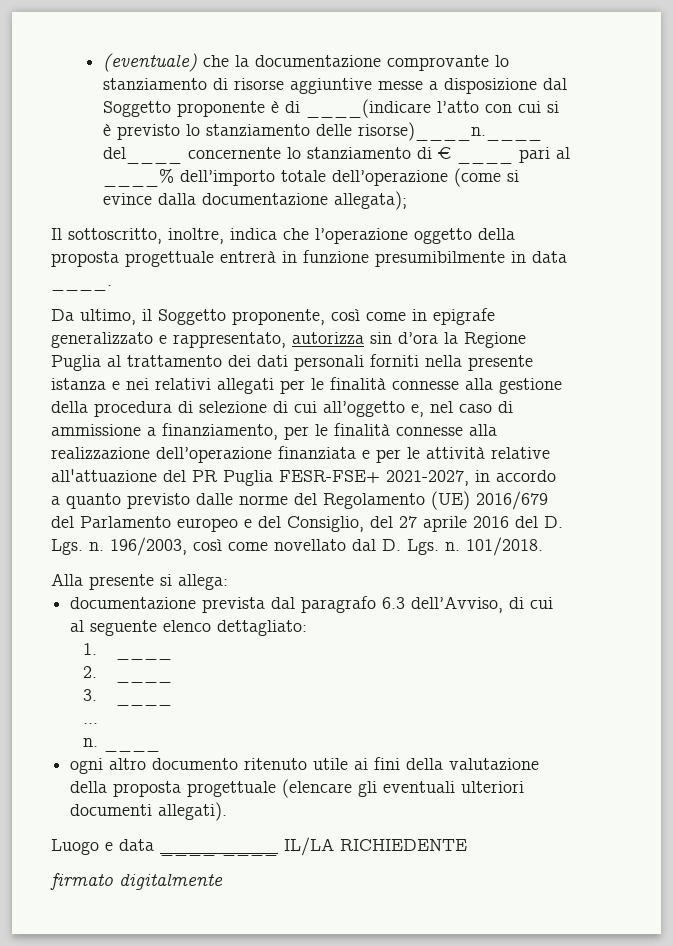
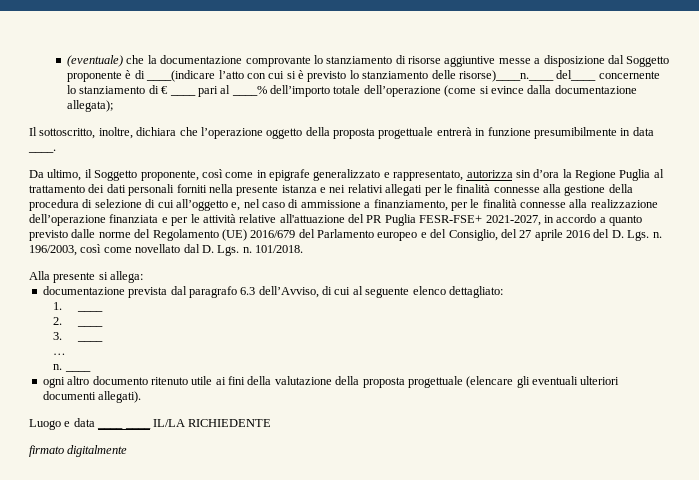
- Il sottoscritto, inoltre, indica che l’operazione oggetto della proposta progettuale entrerà in funzione presumibilmente in data ____.
+ Il sottoscritto, inoltre, dichiara che l’operazione oggetto della proposta progettuale entrerà in funzione presumibilmente in data ____.

